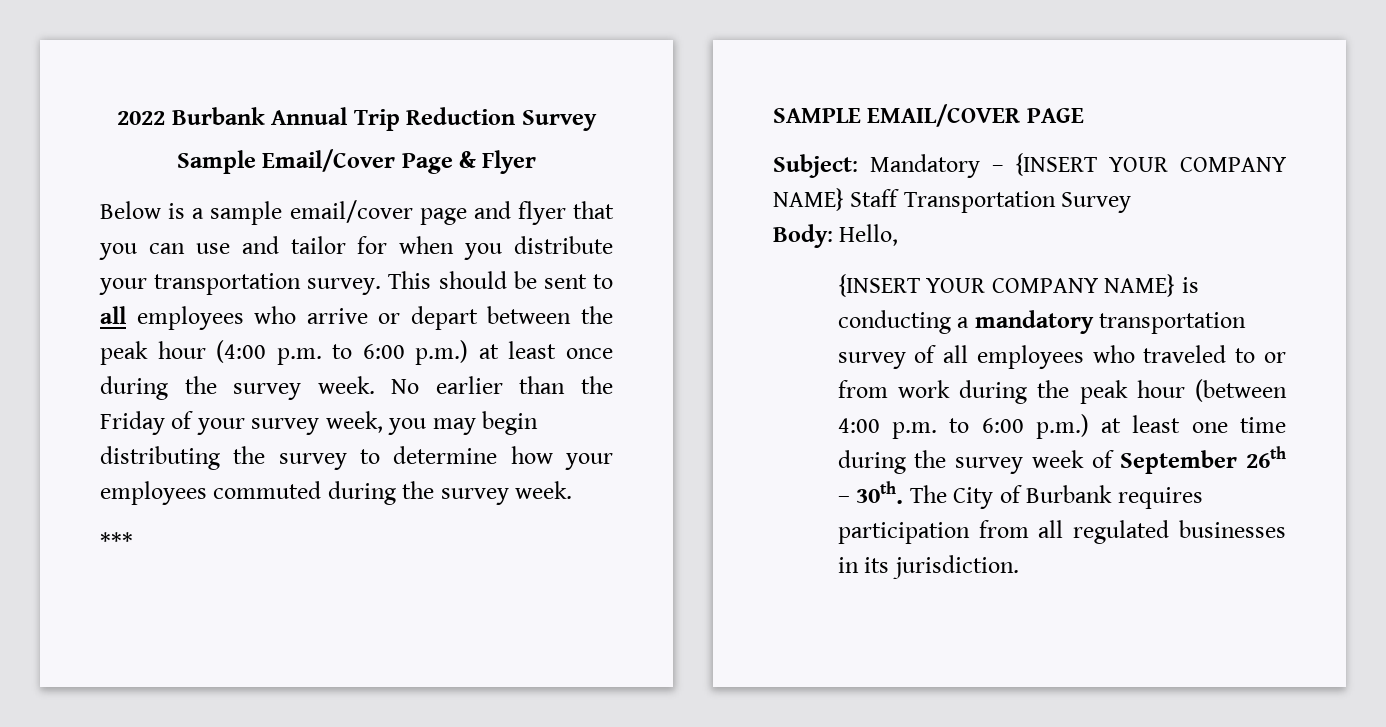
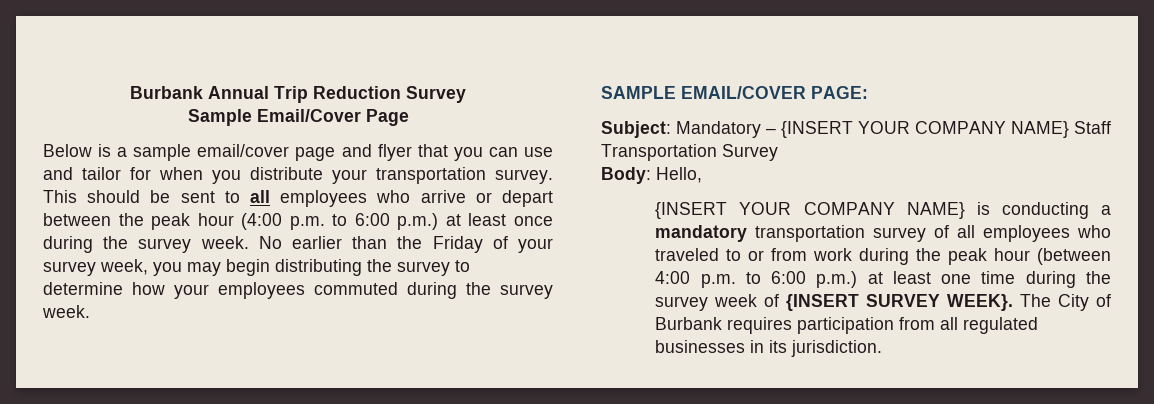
- 2022 Burbank Annual Trip Reduction Survey
+ Burbank Annual Trip Reduction Survey
- Sample Email/Cover Page & Flyer
+ Sample Email/Cover Page
- ***
- SAMPLE EMAIL/COVER PAGE
+ SAMPLE EMAIL/COVER PAGE:
- {INSERT YOUR COMPANY NAME} is conducting a mandatory transportation survey of all employees who traveled to or from work during the peak hour (between 4:00 p.m. to 6:00 p.m.) at least one time during the survey week of September 26th – 30th.
+ {INSERT YOUR COMPANY NAME} is conducting a mandatory transportation survey of all employees who traveled to or from work during the peak hour (between 4:00 p.m. to 6:00 p.m.) at least one time during the survey week of {INSERT SURVEY WEEK}.

